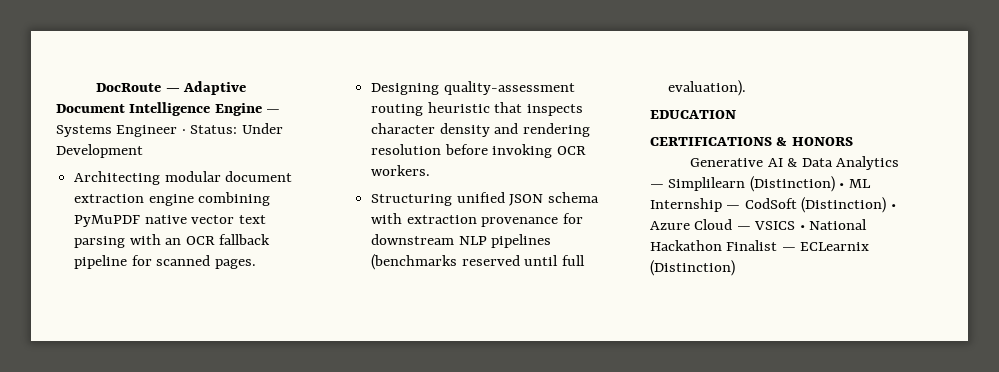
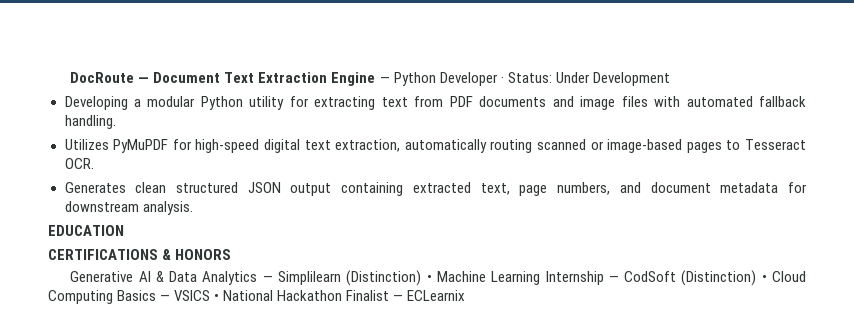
- DocRoute — Adaptive Document Intelligence Engine — Systems Engineer · Status: Under Development
- Architecting modular document extraction engine combining PyMuPDF native vector text parsing with an OCR fallback pipeline for scanned pages.
- Designing quality-assessment routing heuristic that inspects character density and rendering resolution before invoking OCR workers.
- Structuring unified JSON schema with extraction provenance for downstream NLP pipelines (benchmarks reserved until full evaluation).
+ DocRoute — Document Text Extraction Engine — Python Developer · Status: Under Development
+ Developing a modular Python utility for extracting text from PDF documents and image files with automated fallback handling.
+ Utilizes PyMuPDF for high-speed digital text extraction, automatically routing scanned or image-based pages to Tesseract OCR.
+ Generates clean structured JSON output containing extracted text, page numbers, and document metadata for downstream analysis.
- Generative AI & Data Analytics — Simplilearn (Distinction) • ML Internship — CodSoft (Distinction) • Azure Cloud — VSICS • National Hackathon Finalist — ECLearnix (Distinction)
+ Generative AI & Data Analytics — Simplilearn (Distinction) • Machine Learning Internship — CodSoft (Distinction) • Cloud Computing Basics — VSICS • National Hackathon Finalist — ECLearnix

